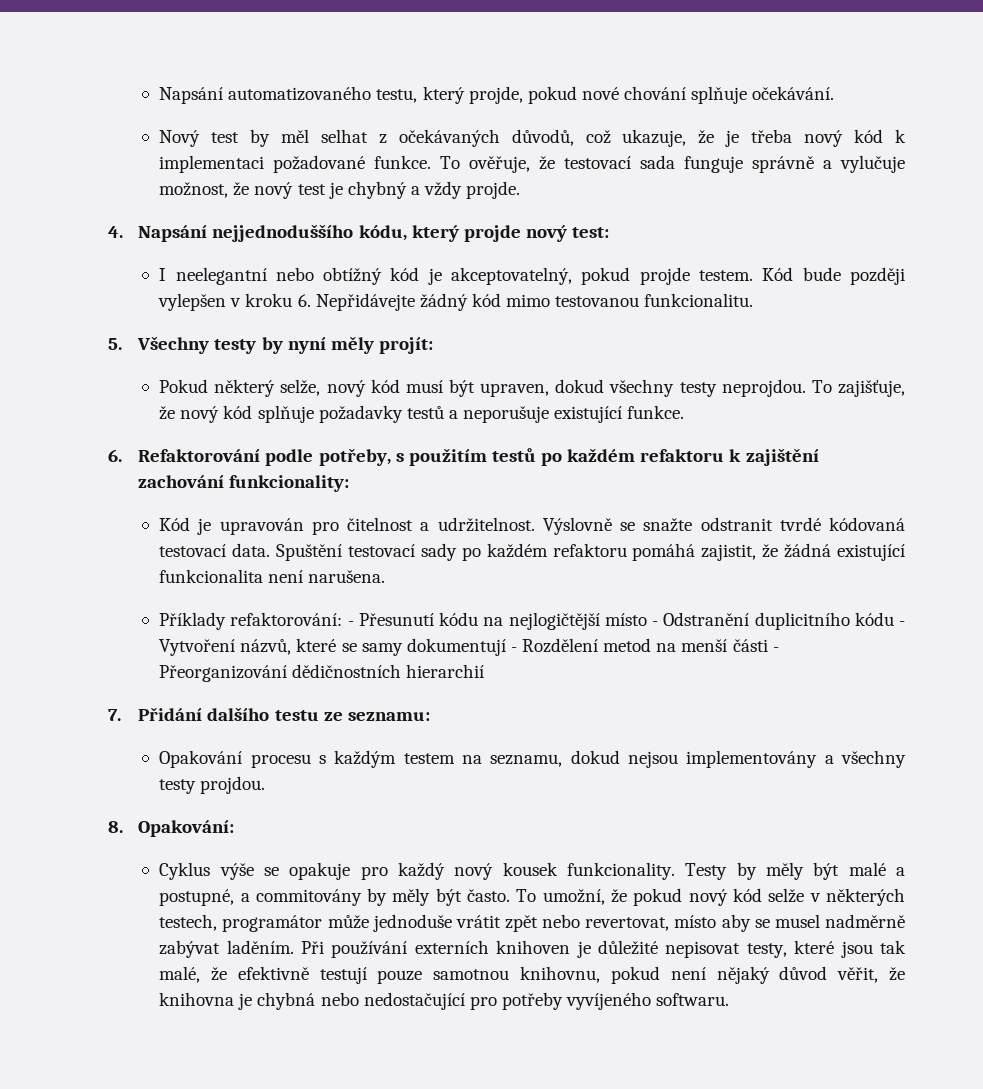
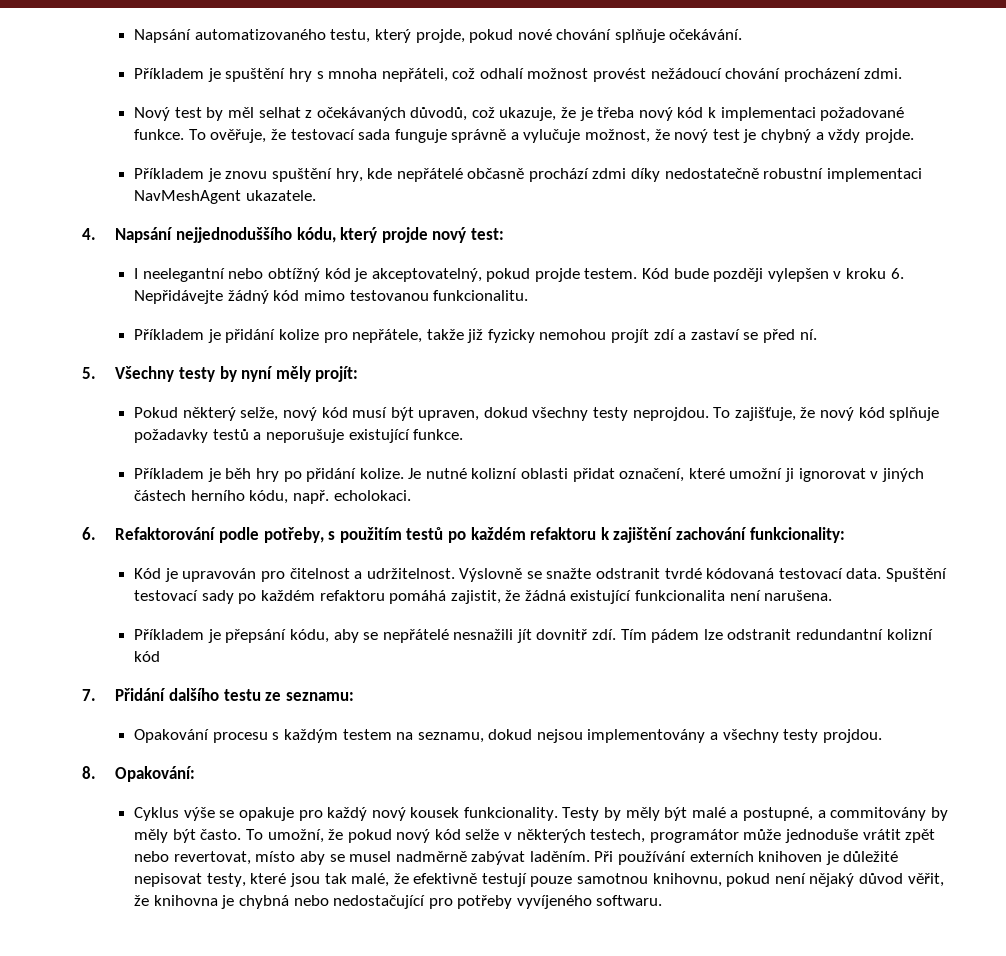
+ Příkladem je spuštění hry s mnoha nepřáteli, což odhalí možnost provést nežádoucí chování procházení zdmi.
+ Příkladem je znovu spuštění hry, kde nepřátelé občasně prochází zdmi díky nedostatečně robustní implementaci NavMeshAgent ukazatele.
+ Příkladem je přidání kolize pro nepřátele, takže již fyzicky nemohou projít zdí a zastaví se před ní.
+ Příkladem je běh hry po přidání kolize. Je nutné kolizní oblasti přidat označení, které umožní ji ignorovat v jiných částech herního kódu, např. echolokaci.
- Příklady refaktorování: - Přesunutí kódu na nejlogičtější místo - Odstranění duplicitního kódu - Vytvoření názvů, které se samy dokumentují - Rozdělení metod na menší části - Přeorganizování dědičnostních hierarchií
+ Příkladem je přepsání kódu, aby se nepřátelé nesnažili jít dovnitř zdí. Tím pádem lze odstranit redundantní kolizní kód

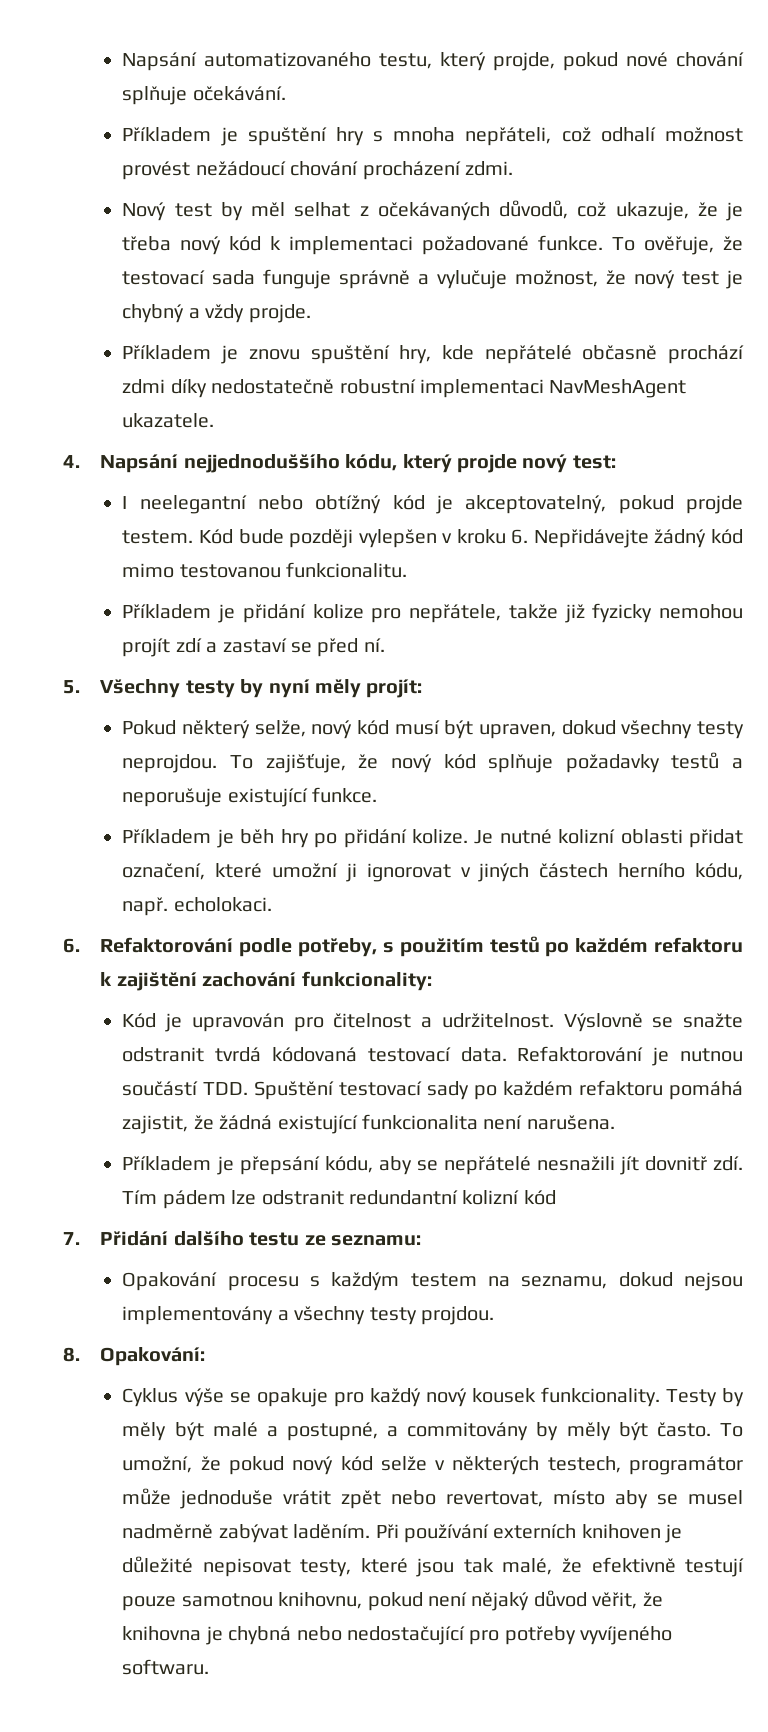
- Výslovně se snažte odstranit tvrdé kódovaná testovací data.
+ Výslovně se snažte odstranit tvrdá kódovaná testovací data.
- Spuštění testovací sady po každém refaktoru pomáhá zajistit, že žádná existující funkcionalita není narušena.
+ Refaktorování je nutnou součástí TDD. Spuštění testovací sady po každém refaktoru pomáhá zajistit, že žádná existující funkcionalita není narušena.

